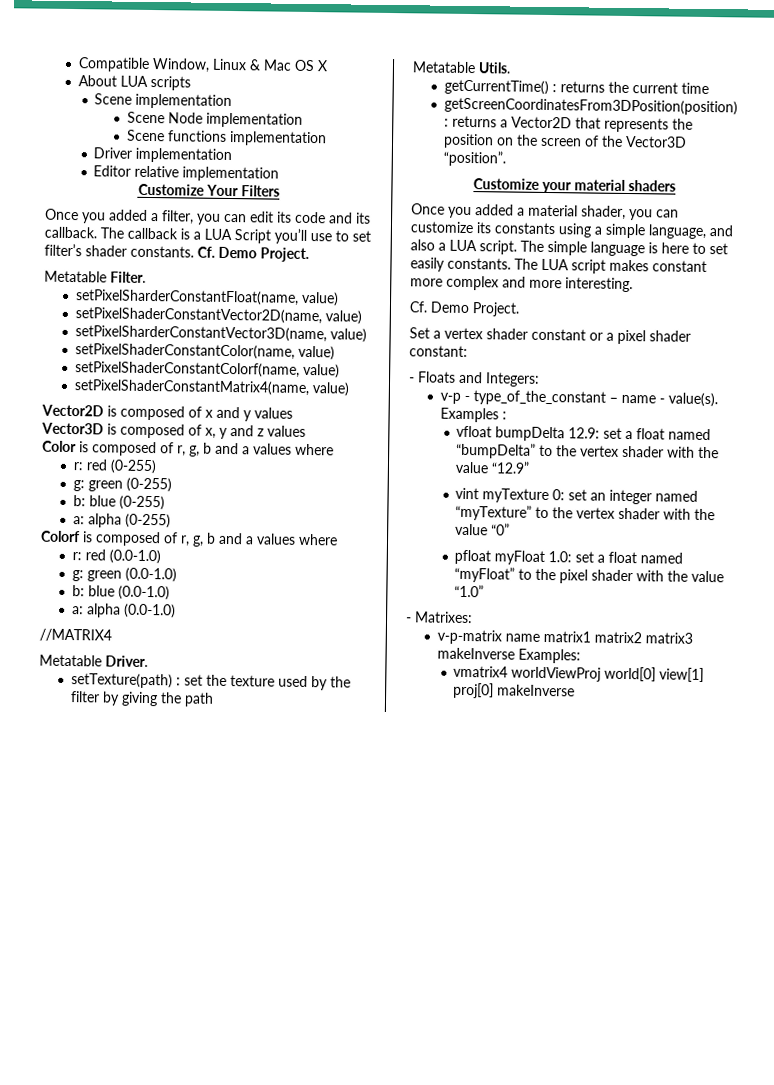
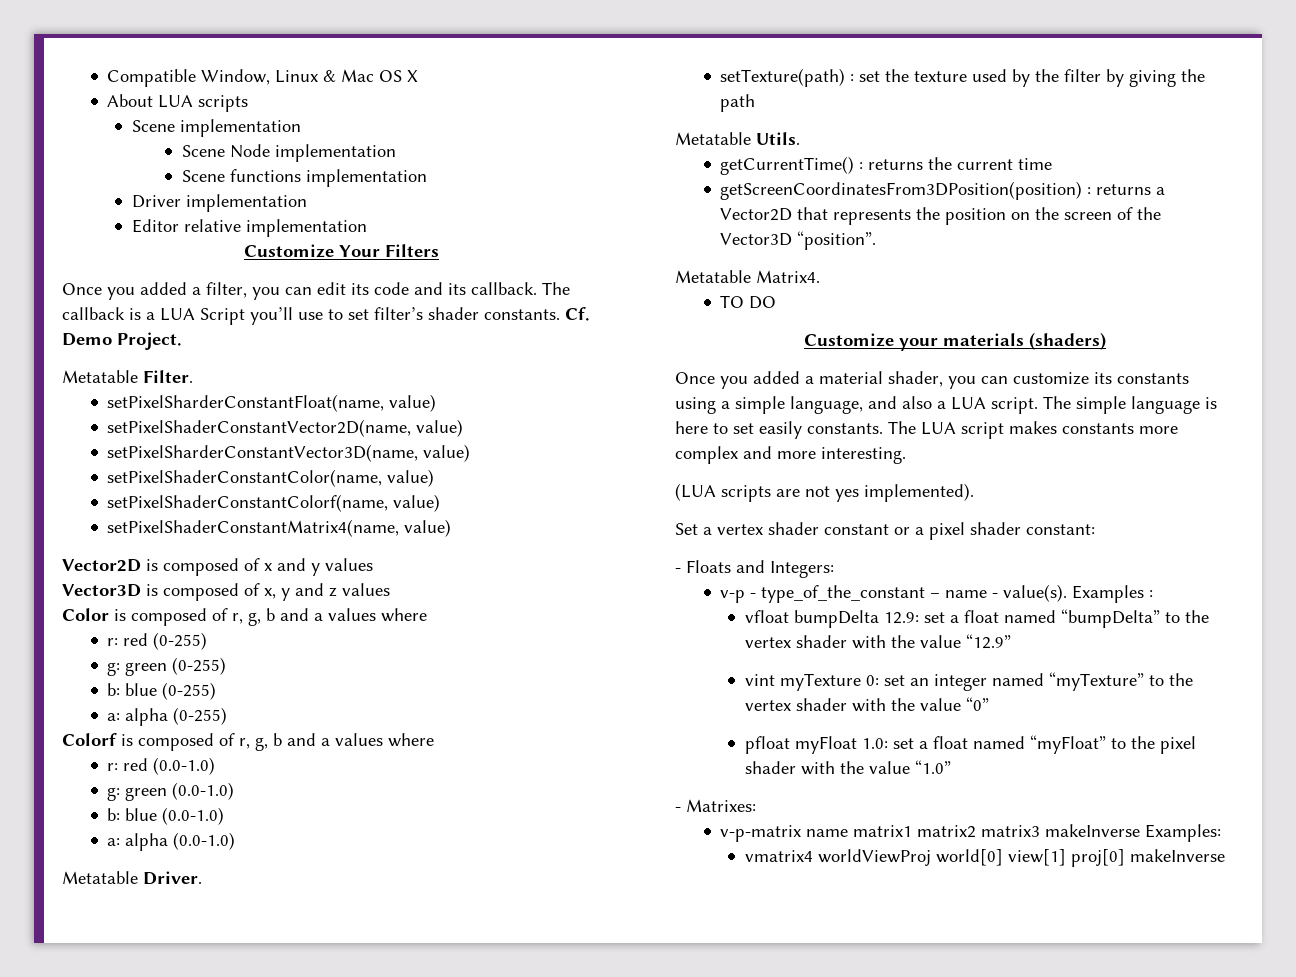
- //MATRIX4
+ Metatable Matrix4.
+ TO DO
- Customize your material shaders
+ Customize your materials (shaders)
- The LUA script makes constant more complex and more interesting.
- Cf. Demo Project.
+ The LUA script makes constants more complex and more interesting.
+ (LUA scripts are not yes implemented).

